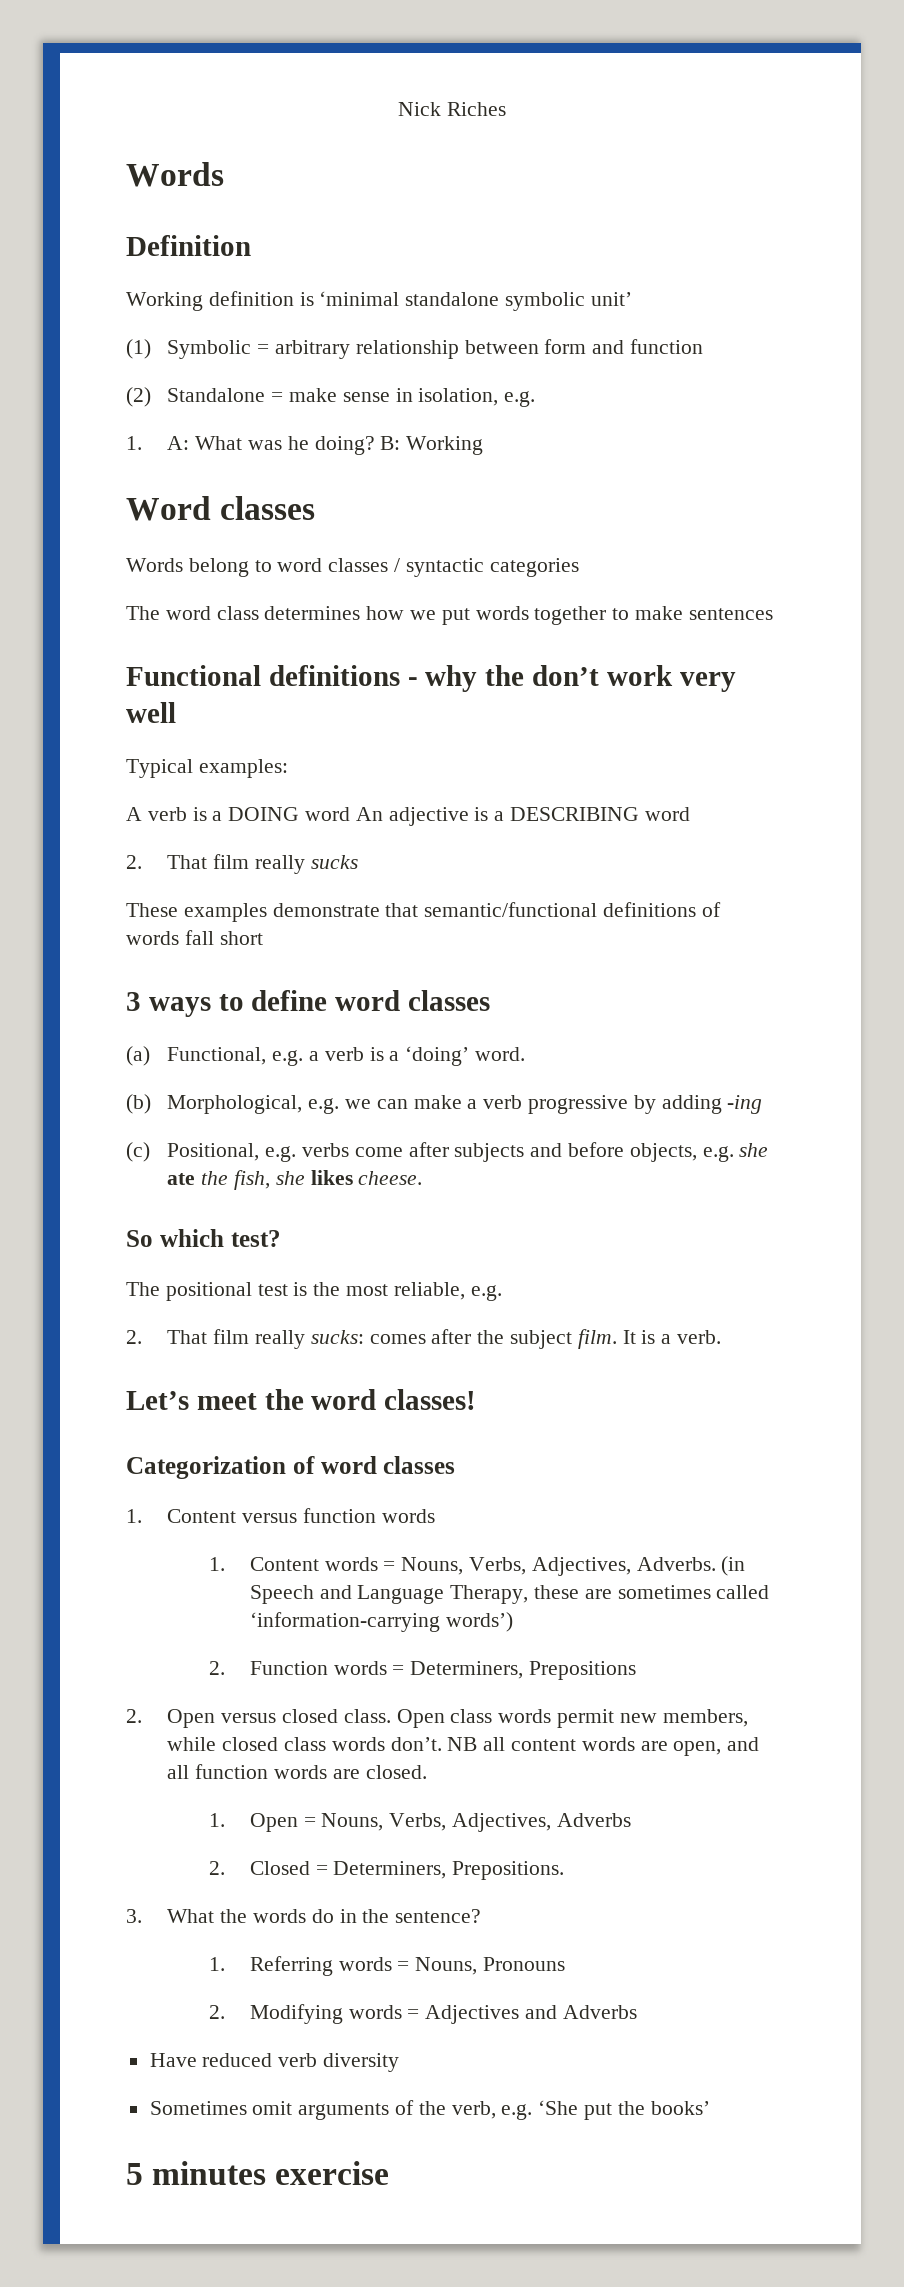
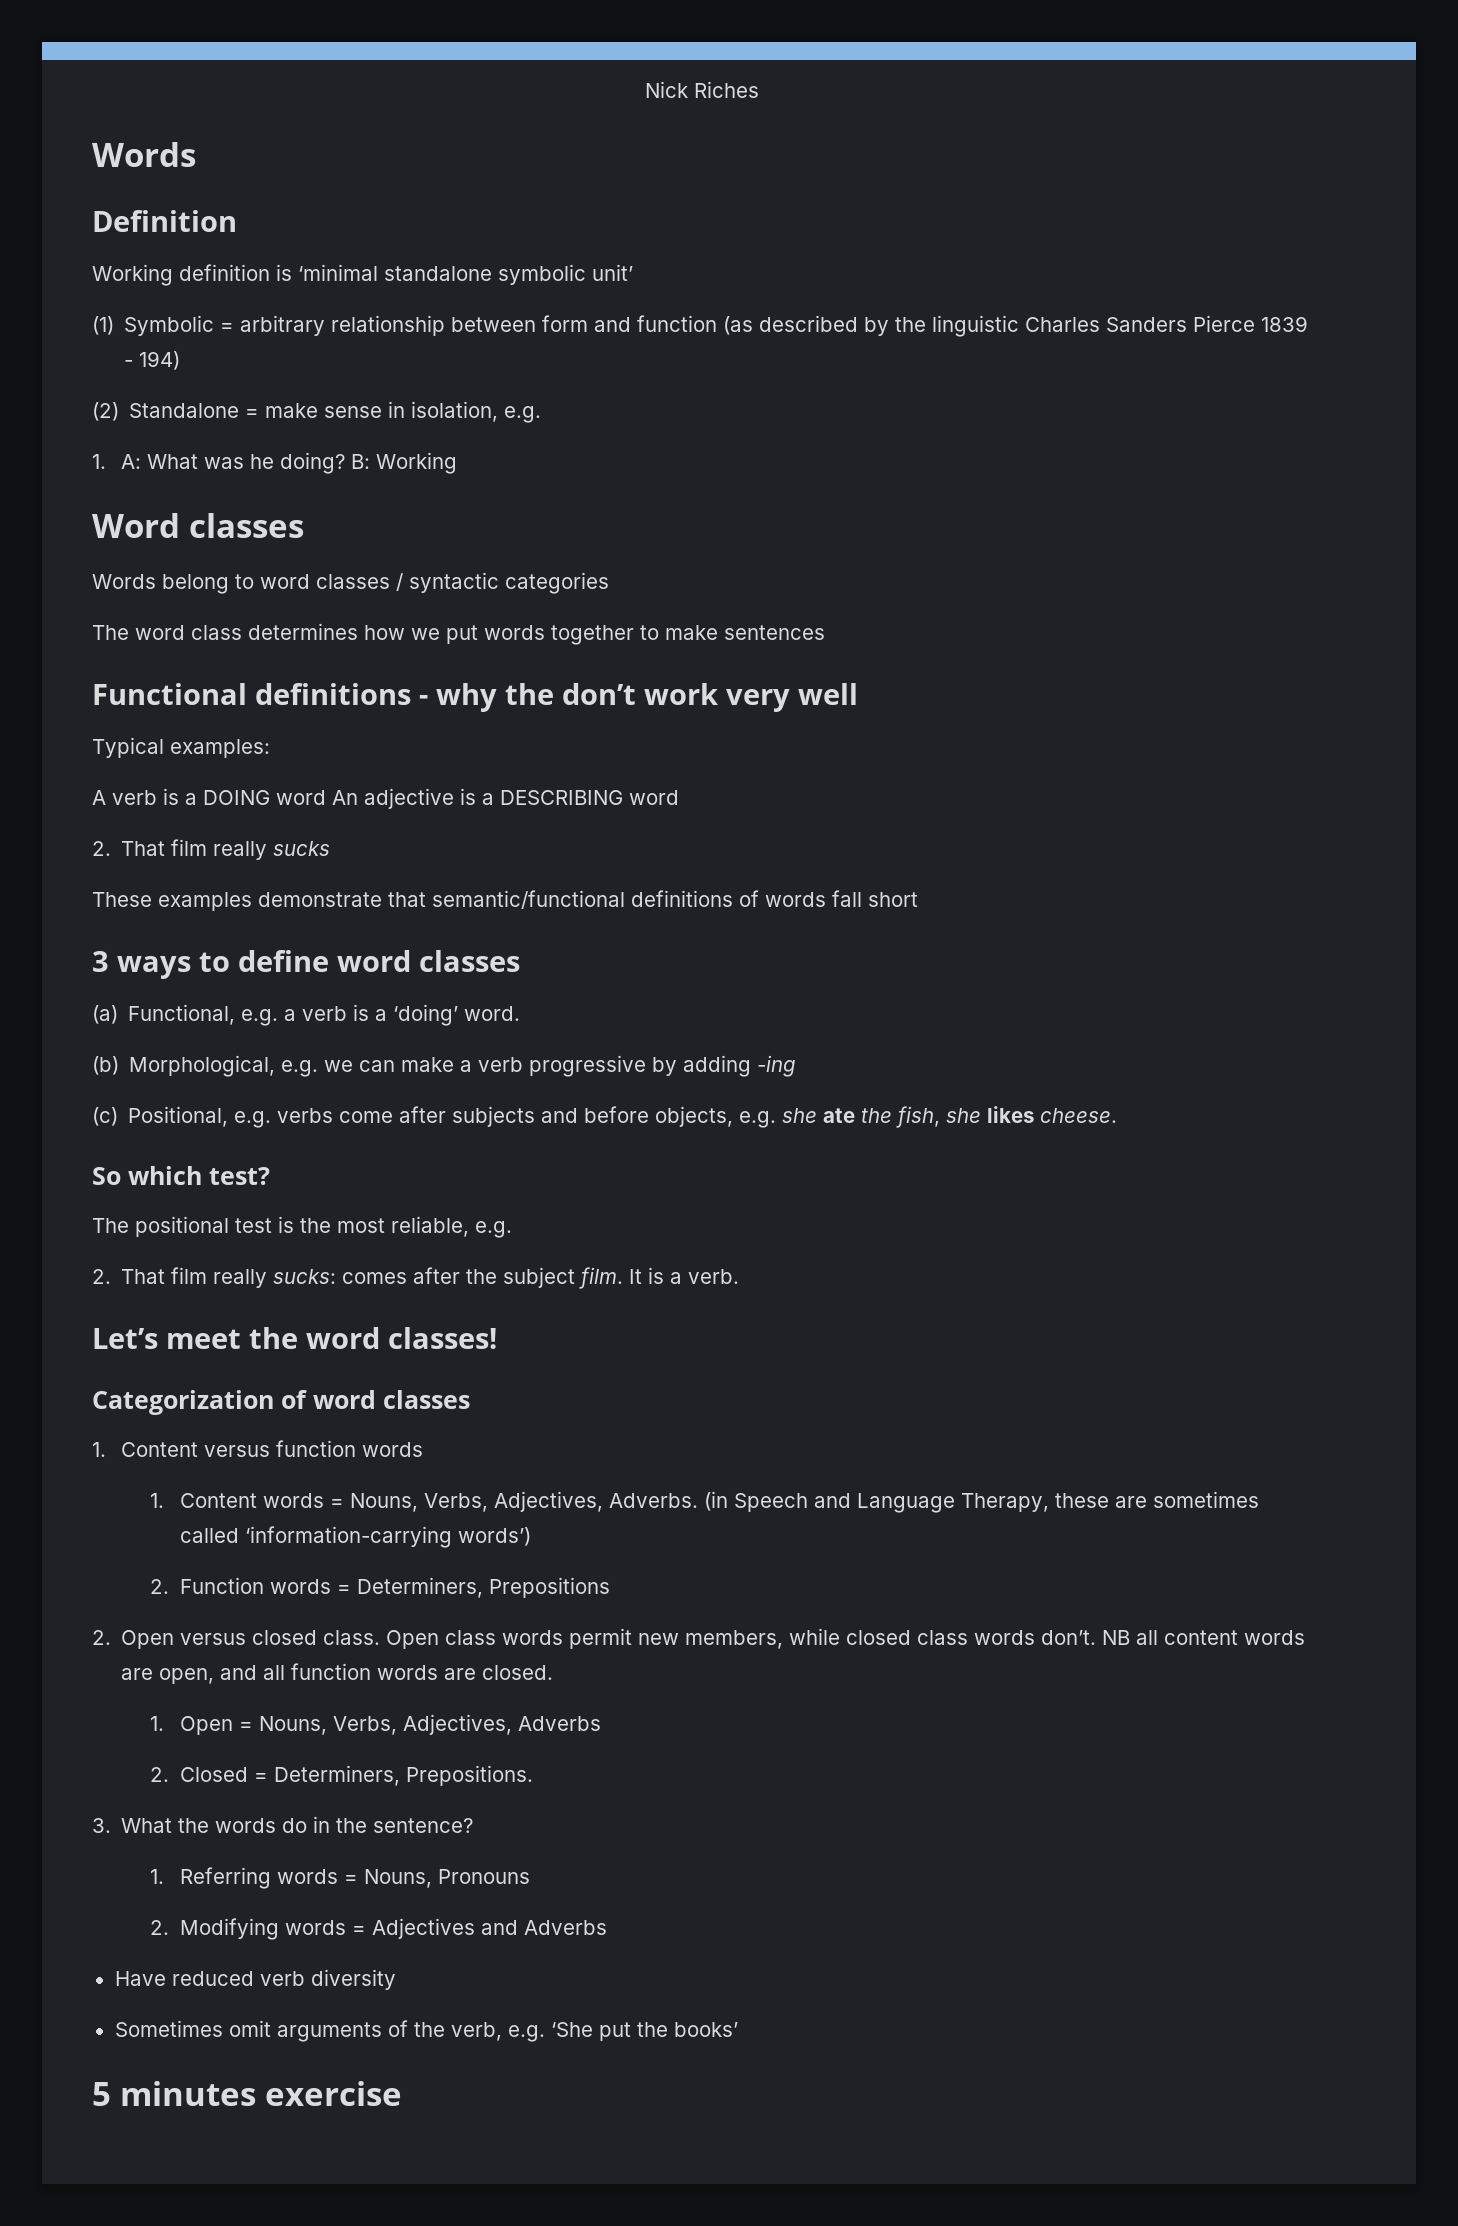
- (1) Symbolic = arbitrary relationship between form and function
+ (1) Symbolic = arbitrary relationship between form and function (as described by the linguistic Charles Sanders Pierce 1839 - 194)

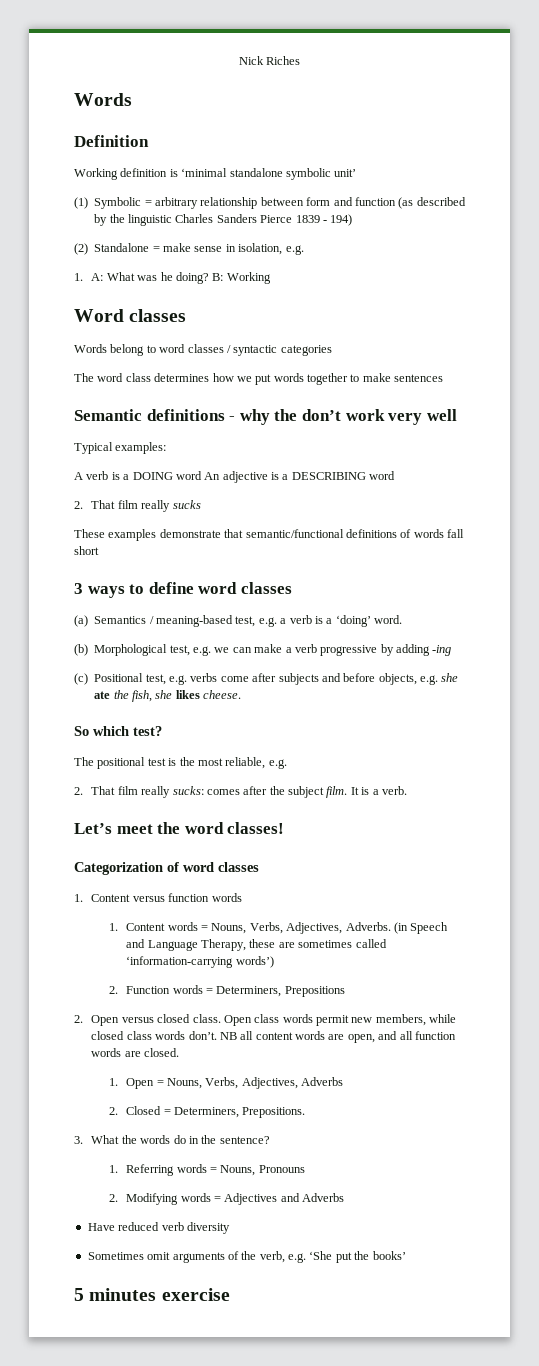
- Functional definitions - why the don’t work very well
+ Semantic definitions - why the don’t work very well
- (a) Functional, e.g. a verb is a ‘doing’ word.
+ (a) Semantics / meaning-based test, e.g. a verb is a ‘doing’ word.
- (b) Morphological, e.g. we can make a verb progressive by adding -ing
+ (b) Morphological test, e.g. we can make a verb progressive by adding -ing
- (c) Positional, e.g. verbs come after subjects and before objects, e.g. she ate the fish, she likes cheese.
+ (c) Positional test, e.g. verbs come after subjects and before objects, e.g. she ate the fish, she likes cheese.

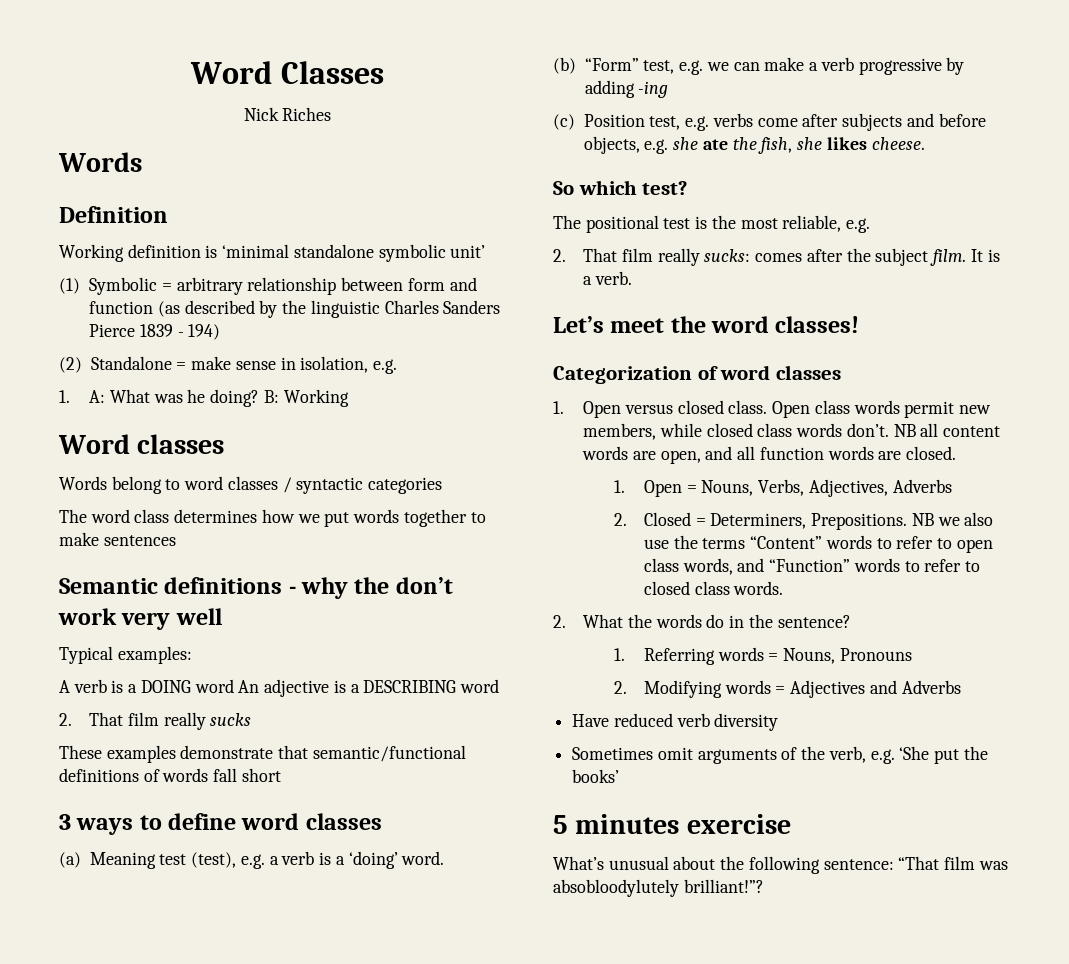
+ Word Classes
- (a) Semantics / meaning-based test, e.g. a verb is a ‘doing’ word.
+ (a) Meaning test (test), e.g. a verb is a ‘doing’ word.
- (b) Morphological test, e.g. we can make a verb progressive by adding -ing
+ (b) “Form” test, e.g. we can make a verb progressive by adding -ing
- (c) Positional test, e.g. verbs come after subjects and before objects, e.g. she ate the fish, she likes cheese.
+ (c) Position test, e.g. verbs come after subjects and before objects, e.g. she ate the fish, she likes cheese.
- 1. Content versus function words
- 1. Content words = Nouns, Verbs, Adjectives, Adverbs. (in Speech and Language Therapy, these are sometimes called ‘information-carrying words’)
- 2. Function words = Determiners, Prepositions
- 2. Open versus closed class.
+ 1. Open versus closed class.
- 2. Closed = Determiners, Prepositions.
- 3. What the words do in the sentence?
+ 2. Closed = Determiners, Prepositions. NB we also use the terms “Content” words to refer to open class words, and “Function” words to refer to closed class words.
+ 2. What the words do in the sentence?
+ What’s unusual about the following sentence: “That film was absobloodylutely brilliant!”?

